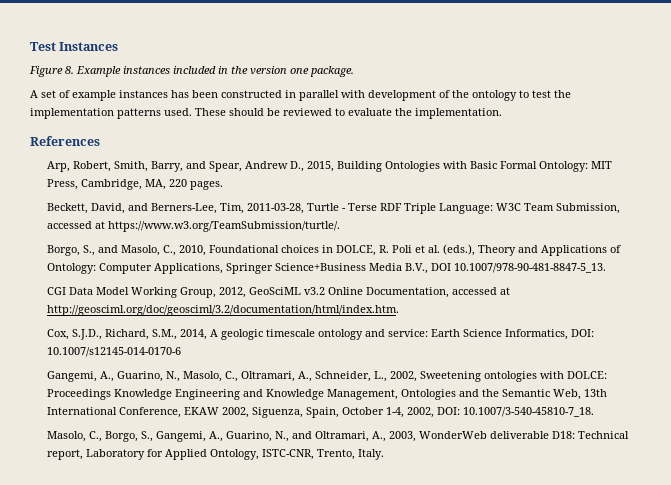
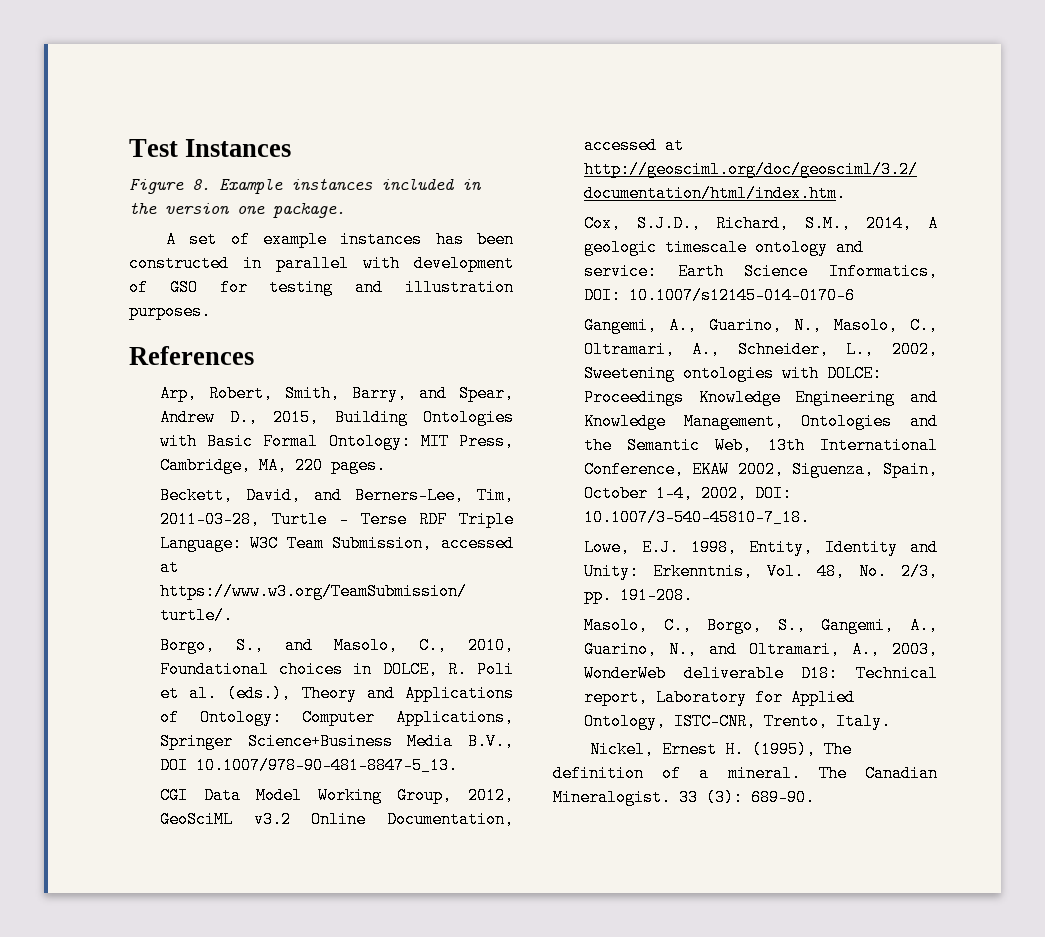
- A set of example instances has been constructed in parallel with development of the ontology to test the implementation patterns used. These should be reviewed to evaluate the implementation.
+ A set of example instances has been constructed in parallel with development of GSO for testing and illustration purposes.
+ Lowe, E.J. 1998, Entity, Identity and Unity: Erkenntnis, Vol. 48, No. 2/3, pp. 191-208.
+ Nickel, Ernest H. (1995), The definition of a mineral. The Canadian Mineralogist. 33 (3): 689–90.

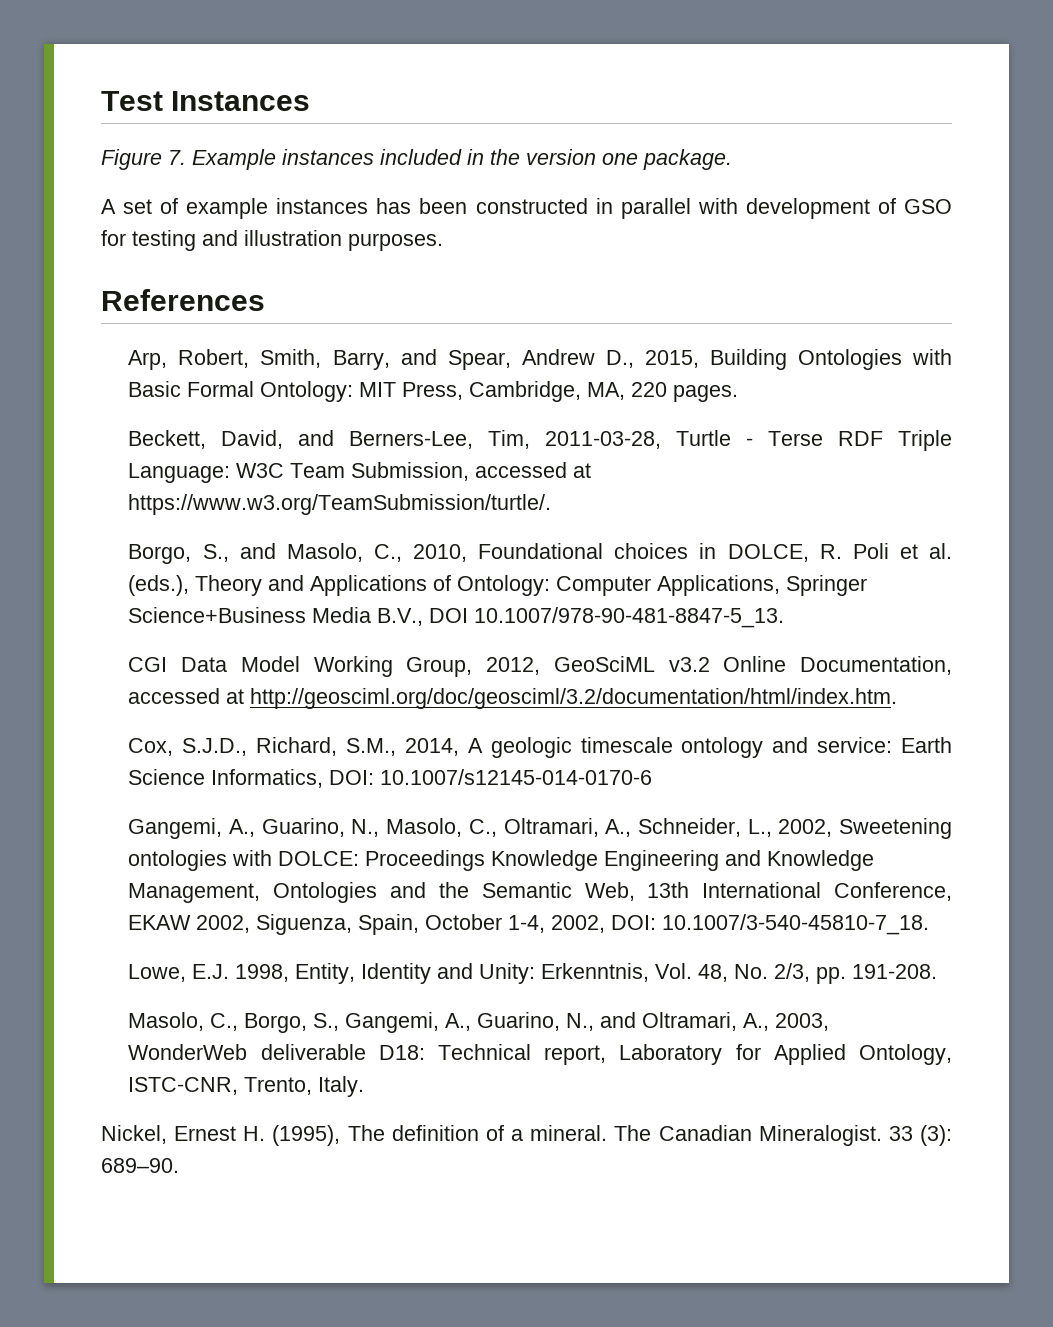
- Figure 8. Example instances included in the version one package.
+ Figure 7. Example instances included in the version one package.

